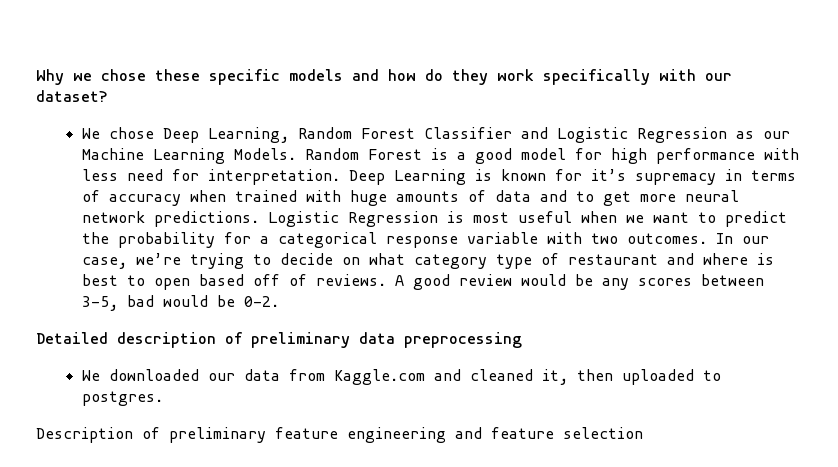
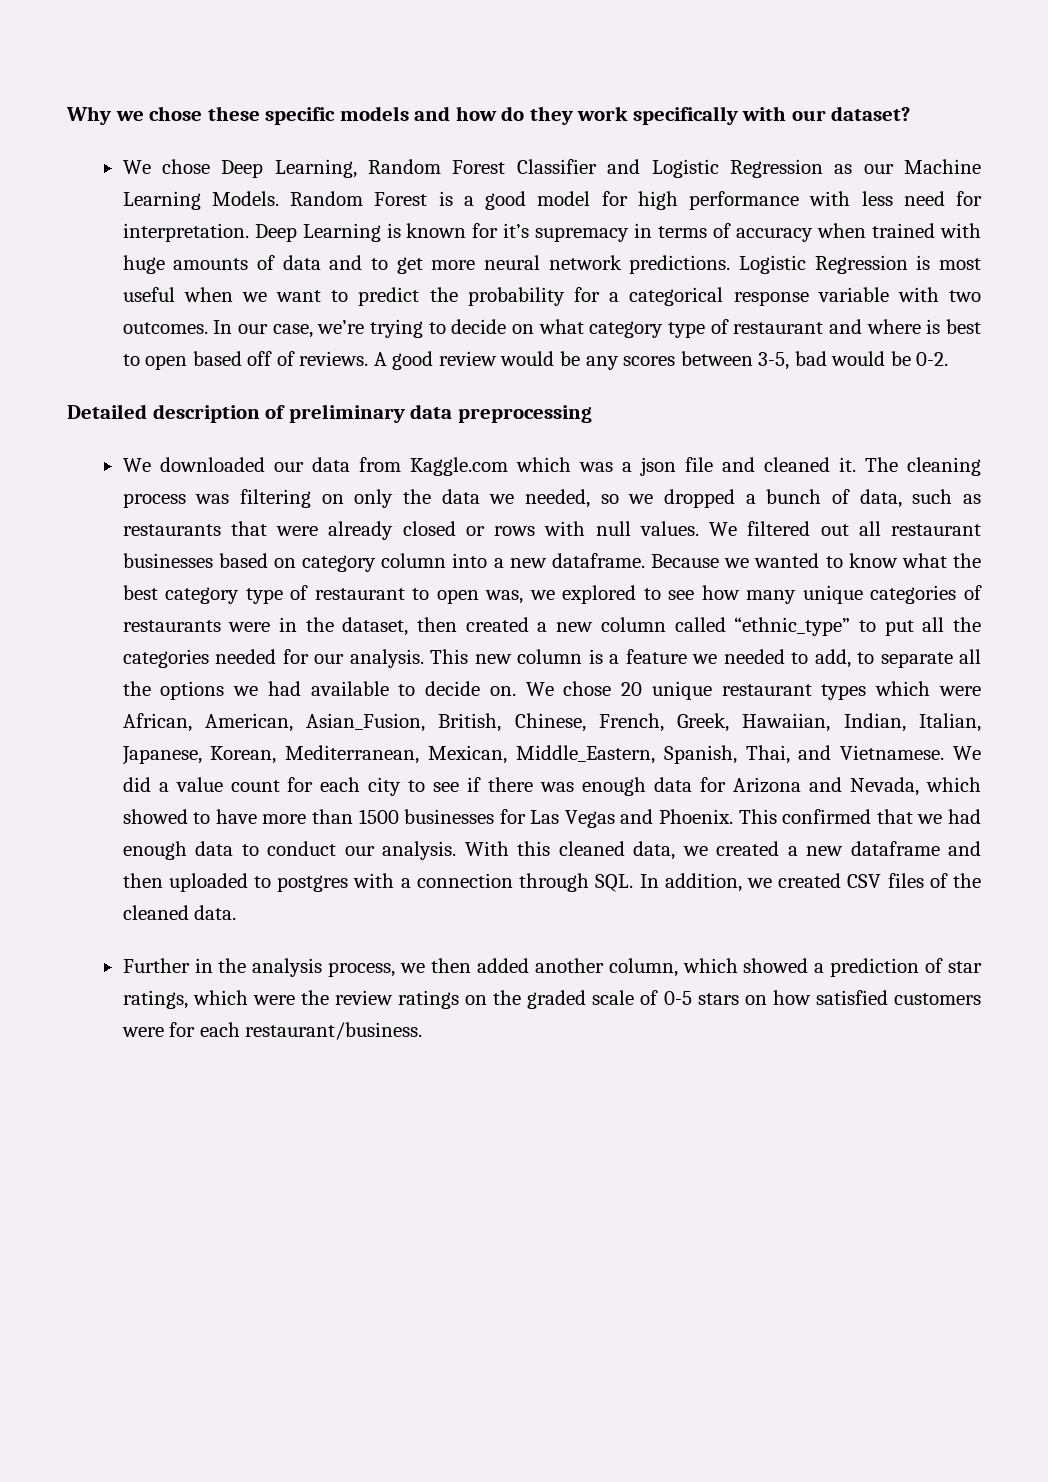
- We downloaded our data from Kaggle.com and cleaned it, then uploaded to postgres.
- Description of preliminary feature engineering and feature selection
+ We downloaded our data from Kaggle.com which was a json file and cleaned it. The cleaning process was filtering on only the data we needed, so we dropped a bunch of data, such as restaurants that were already closed or rows with null values. We filtered out all restaurant businesses based on category column into a new dataframe. Because we wanted to know what the best category type of restaurant to open was, we explored to see how many unique categories of restaurants were in the dataset, then created a new column called “ethnic_type” to put all the categories needed for our analysis. This new column is a feature we needed to add, to separate all the options we had available to decide on. We chose 20 unique restaurant types which were African, American, Asian_Fusion, British, Chinese, French, Greek, Hawaiian, Indian, Italian, Japanese, Korean, Mediterranean, Mexican, Middle_Eastern, Spanish, Thai, and Vietnamese. We did a value count for each city to see if there was enough data for Arizona and Nevada, which showed to have more than 1500 businesses for Las Vegas and Phoenix. This confirmed that we had enough data to conduct our analysis. With this cleaned data, we created a new dataframe and then uploaded to postgres with a connection through SQL. In addition, we created CSV files of the cleaned data.
+ Further in the analysis process, we then added another column, which showed a prediction of star ratings, which were the review ratings on the graded scale of 0-5 stars on how satisfied customers were for each restaurant/business.

